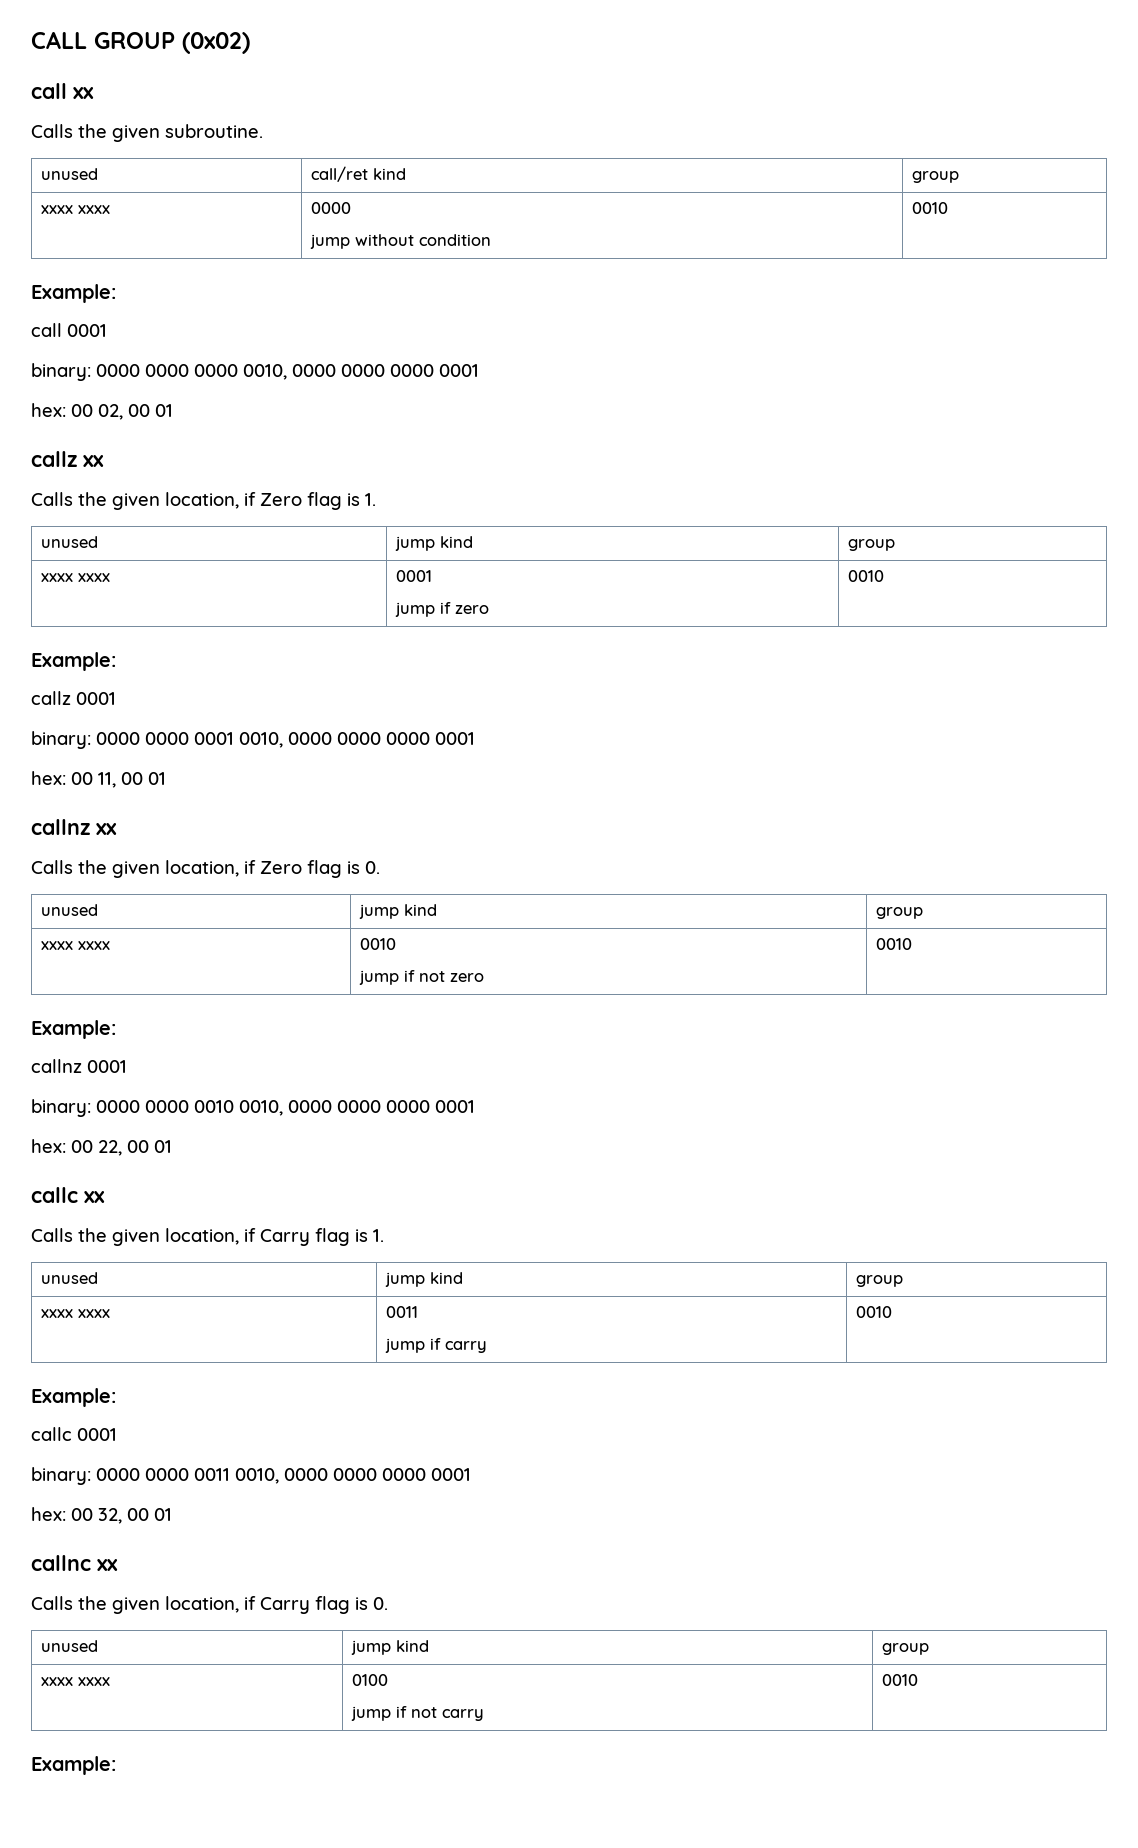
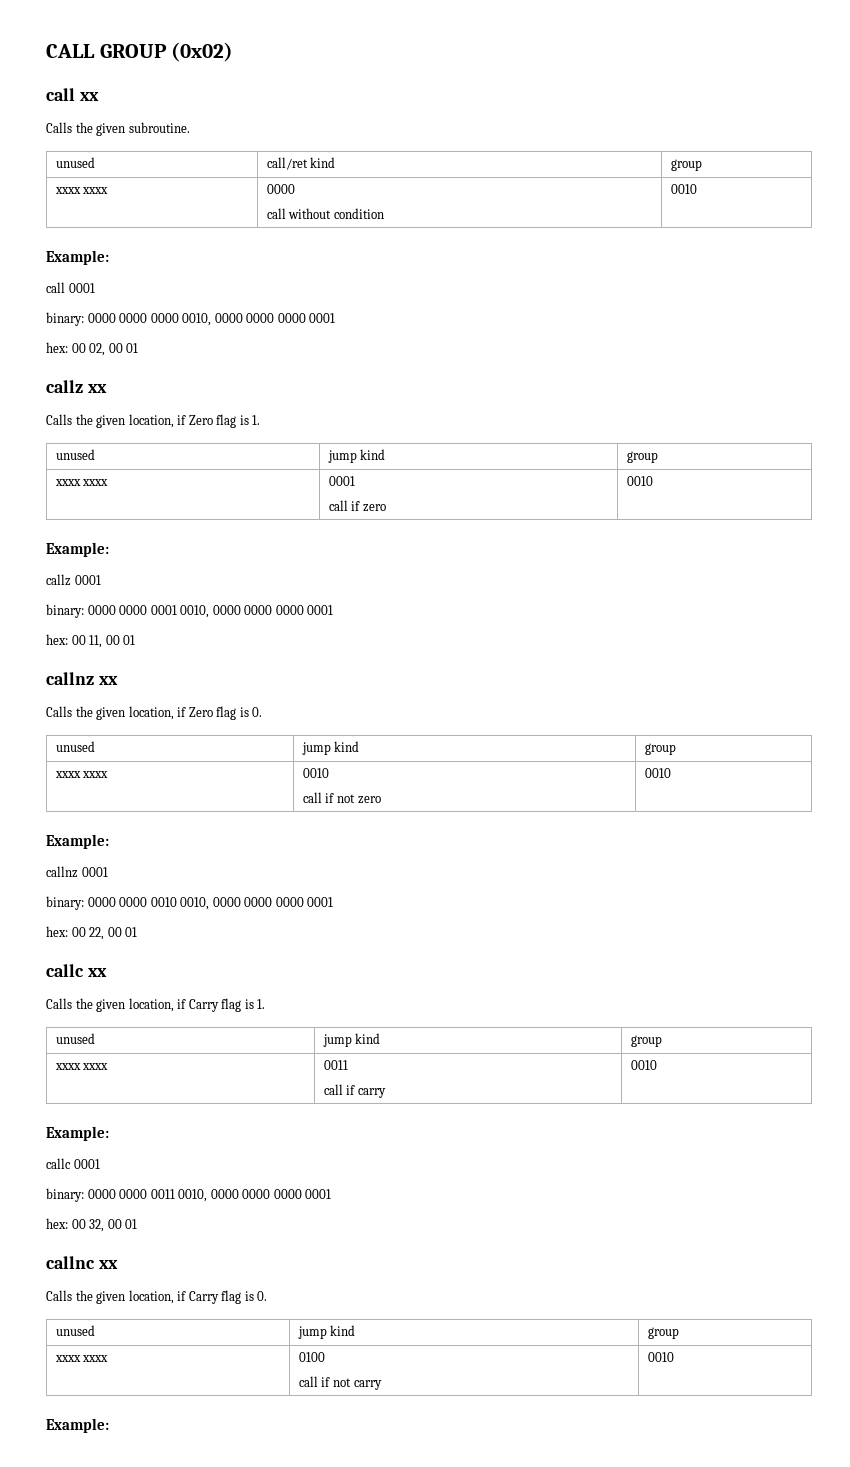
  xxxx xxxx | 0000
- jump without condition | 0010
+ call without condition | 0010
  xxxx xxxx | 0001
- jump if zero | 0010
+ call if zero | 0010
  xxxx xxxx | 0010
- jump if not zero | 0010
+ call if not zero | 0010
  xxxx xxxx | 0011
- jump if carry | 0010
+ call if carry | 0010
  xxxx xxxx | 0100
- jump if not carry | 0010
+ call if not carry | 0010

